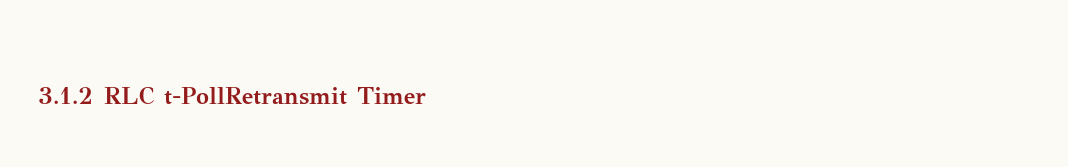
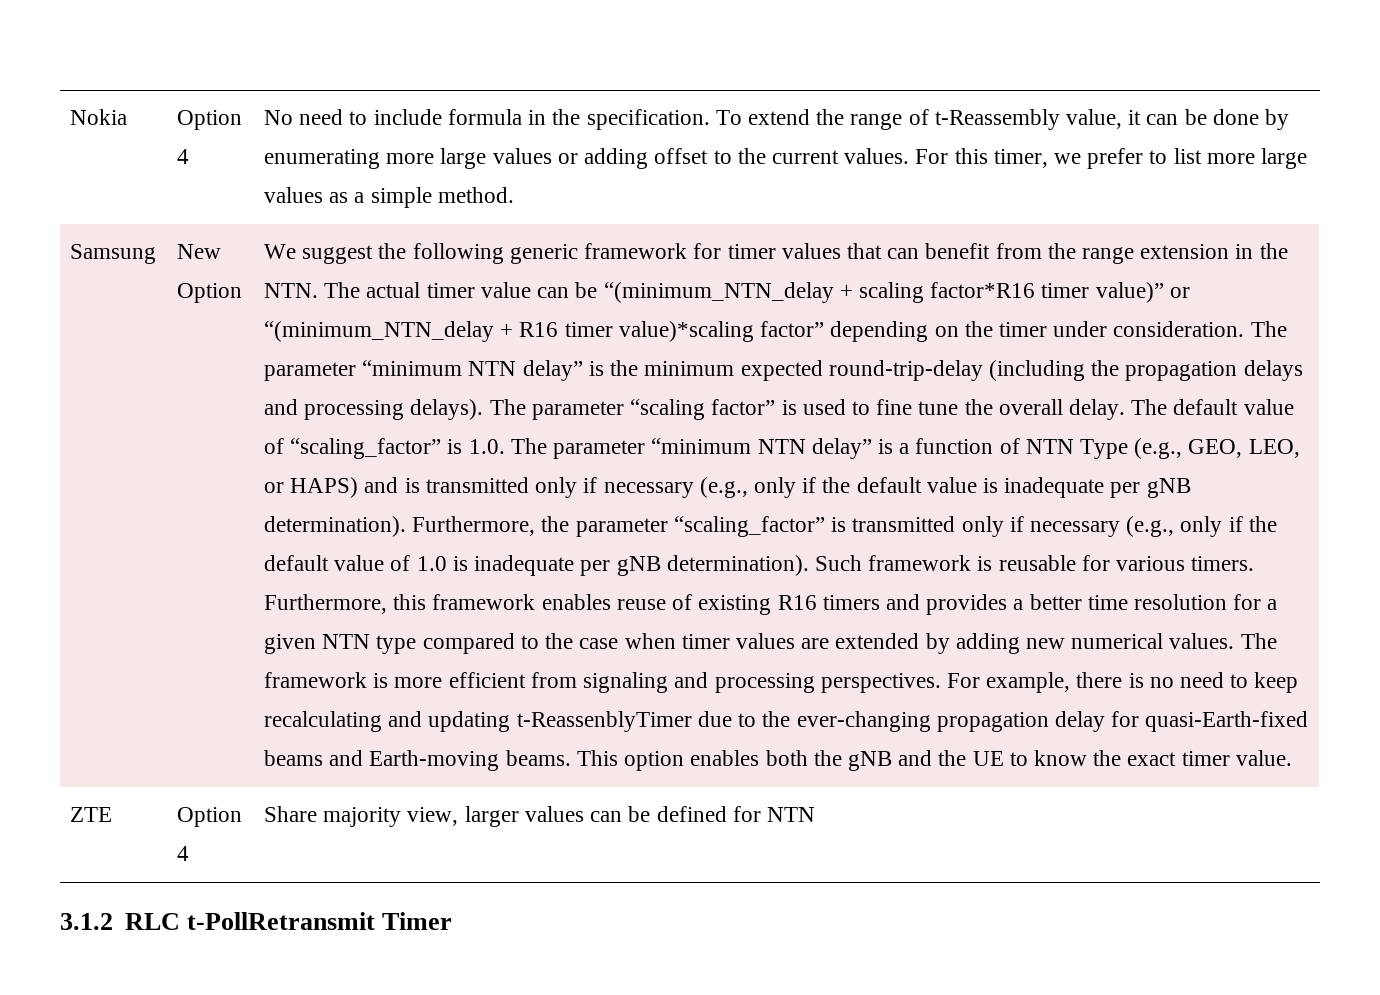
+ Nokia | Option 4 | No need to include formula in the specification. To extend the range of t-Reassembly value, it can be done by enumerating more large values or adding offset to the current values. For this timer, we prefer to list more large values as a simple method.
+ Samsung | New Option | We suggest the following generic framework for timer values that can benefit from the range extension in the NTN. The actual timer value can be “(minimum_NTN_delay + scaling factor*R16 timer value)” or “(minimum_NTN_delay + R16 timer value)*scaling factor” depending on the timer under consideration. The parameter “minimum NTN delay” is the minimum expected round-trip-delay (including the propagation delays and processing delays). The parameter “scaling factor” is used to fine tune the overall delay. The default value of “scaling_factor” is 1.0. The parameter “minimum NTN delay” is a function of NTN Type (e.g., GEO, LEO, or HAPS) and is transmitted only if necessary (e.g., only if the default value is inadequate per gNB determination). Furthermore, the parameter “scaling_factor” is transmitted only if necessary (e.g., only if the default value of 1.0 is inadequate per gNB determination). Such framework is reusable for various timers. Furthermore, this framework enables reuse of existing R16 timers and provides a better time resolution for a given NTN type compared to the case when timer values are extended by adding new numerical values. The framework is more efficient from signaling and processing perspectives. For example, there is no need to keep recalculating and updating t-ReassenblyTimer due to the ever-changing propagation delay for quasi-Earth-fixed beams and Earth-moving beams. This option enables both the gNB and the UE to know the exact timer value.
+ ZTE | Option 4 | Share majority view, larger values can be defined for NTN

